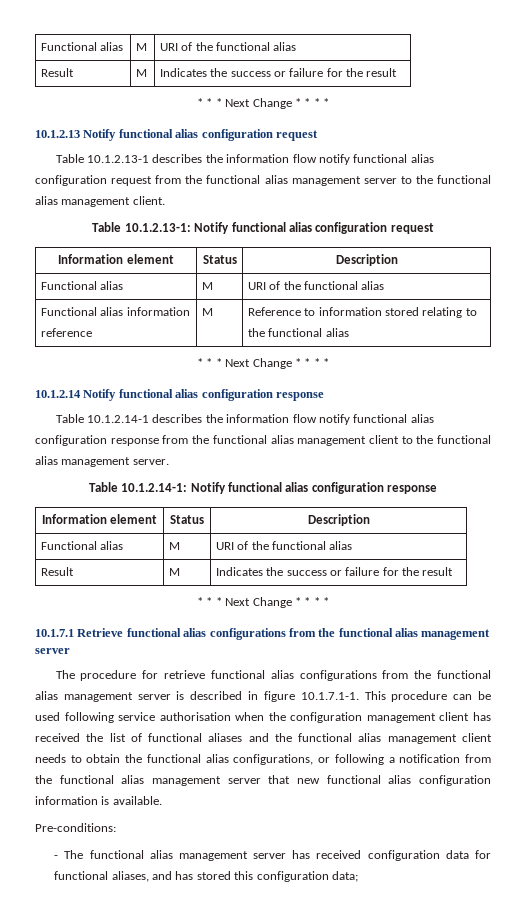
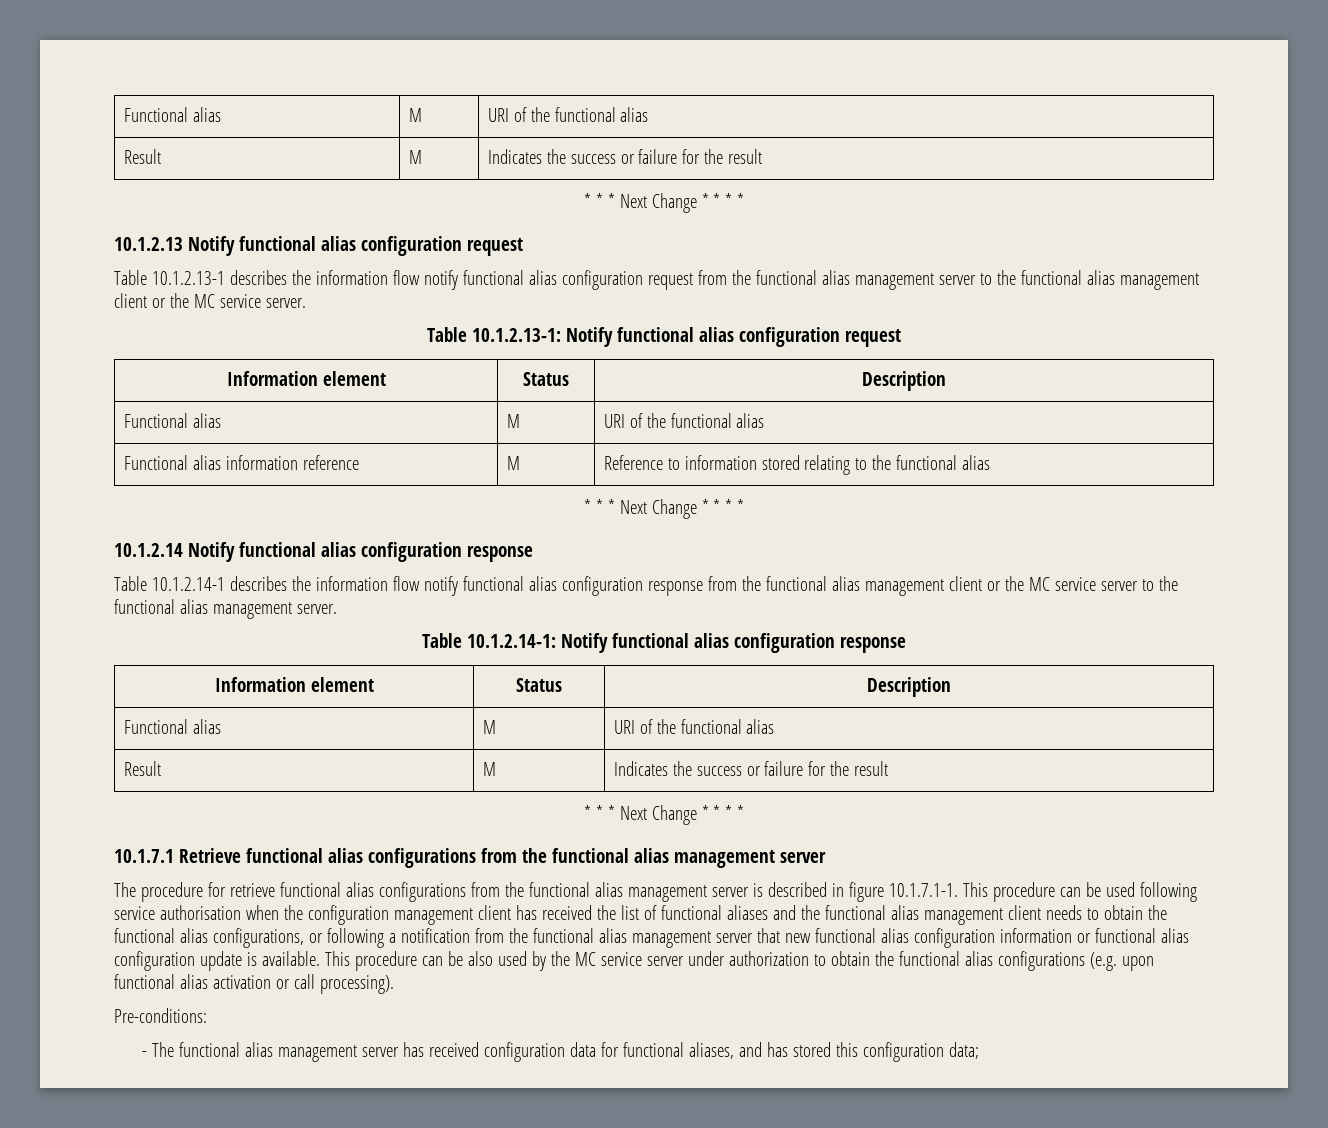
- Table 10.1.2.13-1 describes the information flow notify functional alias configuration request from the functional alias management server to the functional alias management client.
+ Table 10.1.2.13-1 describes the information flow notify functional alias configuration request from the functional alias management server to the functional alias management client or the MC service server.
- Table 10.1.2.14-1 describes the information flow notify functional alias configuration response from the functional alias management client to the functional alias management server.
+ Table 10.1.2.14-1 describes the information flow notify functional alias configuration response from the functional alias management client or the MC service server to the functional alias management server.
- The procedure for retrieve functional alias configurations from the functional alias management server is described in figure 10.1.7.1-1. This procedure can be used following service authorisation when the configuration management client has received the list of functional aliases and the functional alias management client needs to obtain the functional alias configurations, or following a notification from the functional alias management server that new functional alias configuration information is available.
+ The procedure for retrieve functional alias configurations from the functional alias management server is described in figure 10.1.7.1-1. This procedure can be used following service authorisation when the configuration management client has received the list of functional aliases and the functional alias management client needs to obtain the functional alias configurations, or following a notification from the functional alias management server that new functional alias configuration information or functional alias configuration update is available. This procedure can be also used by the MC service server under authorization to obtain the functional alias configurations (e.g. upon functional alias activation or call processing).

